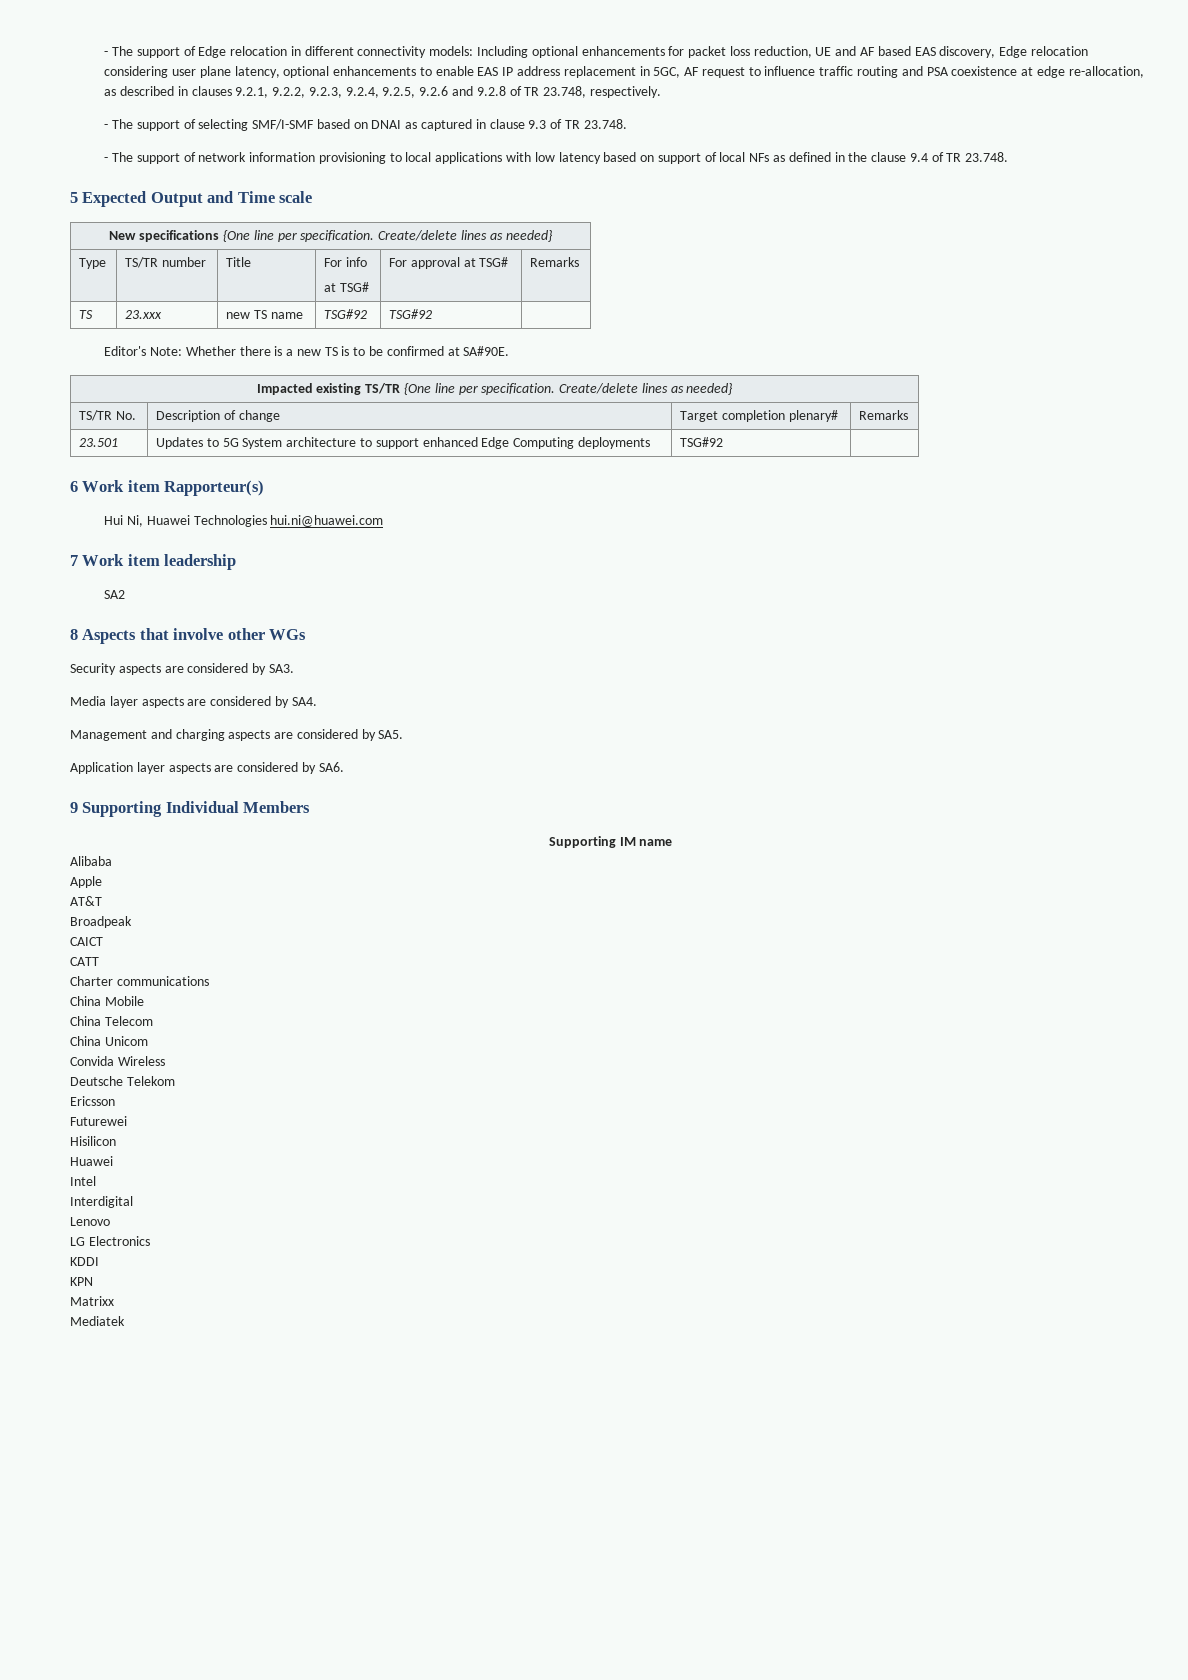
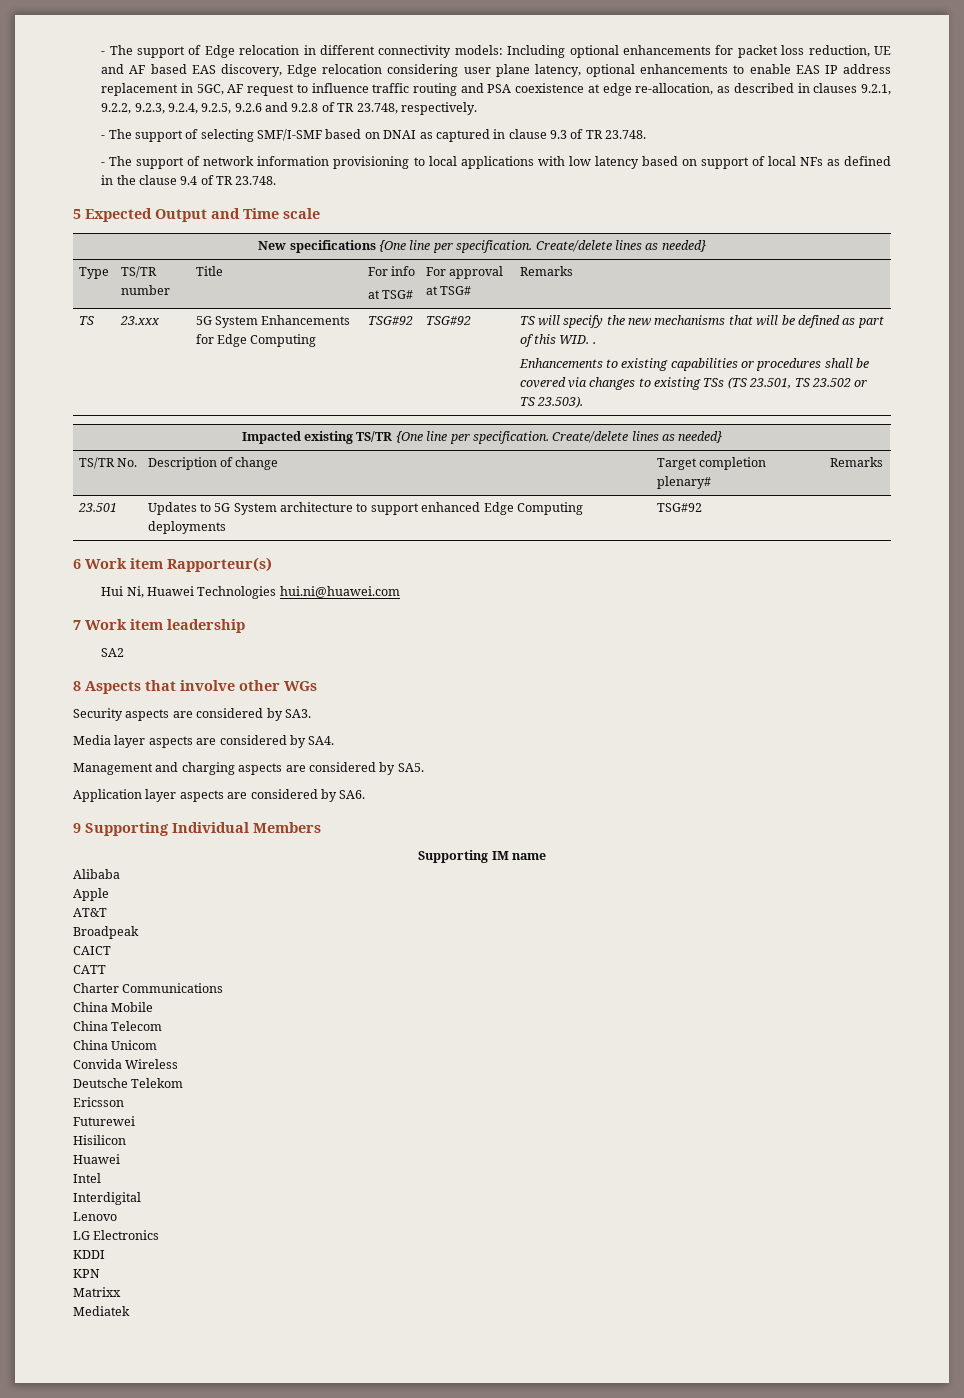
- new TS name | TSG#92 | TSG#92 |
- Editor's Note: Whether there is a new TS is to be confirmed at SA#90E.
+ 5G System Enhancements for Edge Computing | TSG#92 | TSG#92 | TS will specify the new mechanisms that will be defined as part of this WID. .
+ Enhancements to existing capabilities or procedures shall be covered via changes to existing TSs (TS 23.501, TS 23.502 or TS 23.503).
- Charter communications
+ Charter Communications

